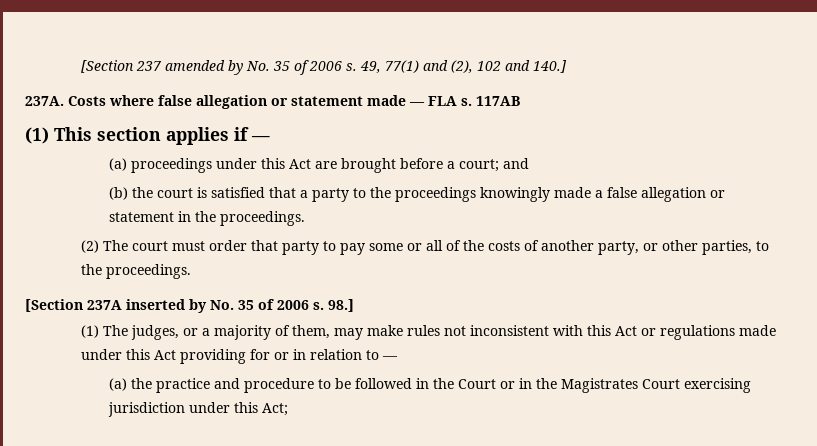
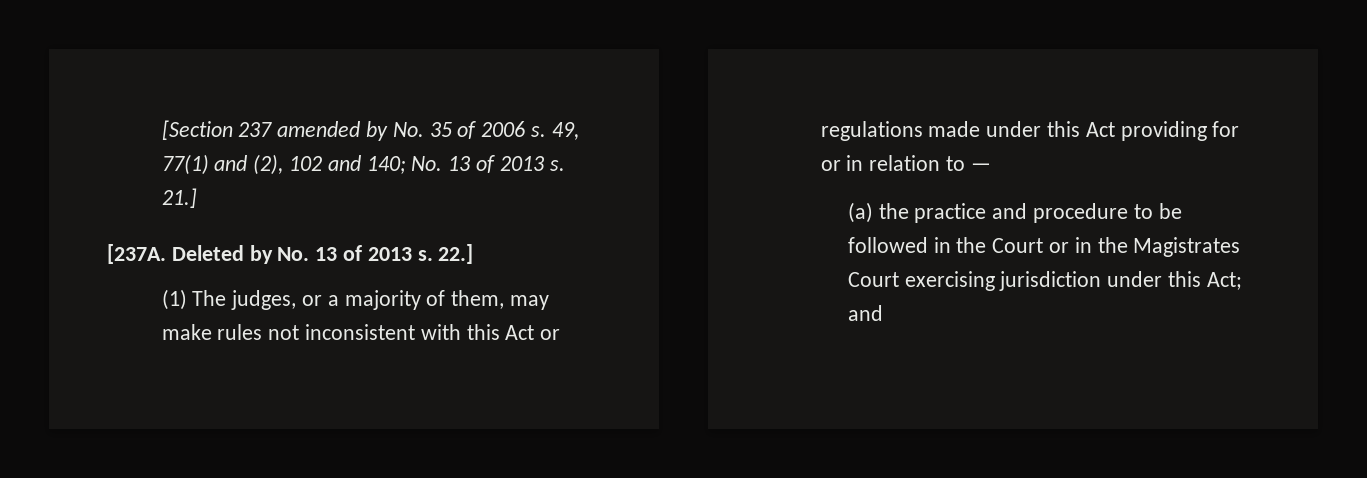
- 49, 77(1) and (2), 102 and 140.]
- 237A. Costs where false allegation or statement made — FLA s. 117AB
- (1) This section applies if —
- (a) proceedings under this Act are brought before a court; and
- (b) the court is satisfied that a party to the proceedings knowingly made a false allegation or statement in the proceedings.
- (2) The court must order that party to pay some or all of the costs of another party, or other parties, to the proceedings.
- [Section 237A inserted by No. 35 of 2006 s. 98.]
+ 49, 77(1) and (2), 102 and 140; No. 13 of 2013 s. 21.]
+ [237A. Deleted by No. 13 of 2013 s. 22.]
- (a) the practice and procedure to be followed in the Court or in the Magistrates Court exercising jurisdiction under this Act;
+ (a) the practice and procedure to be followed in the Court or in the Magistrates Court exercising jurisdiction under this Act; and

